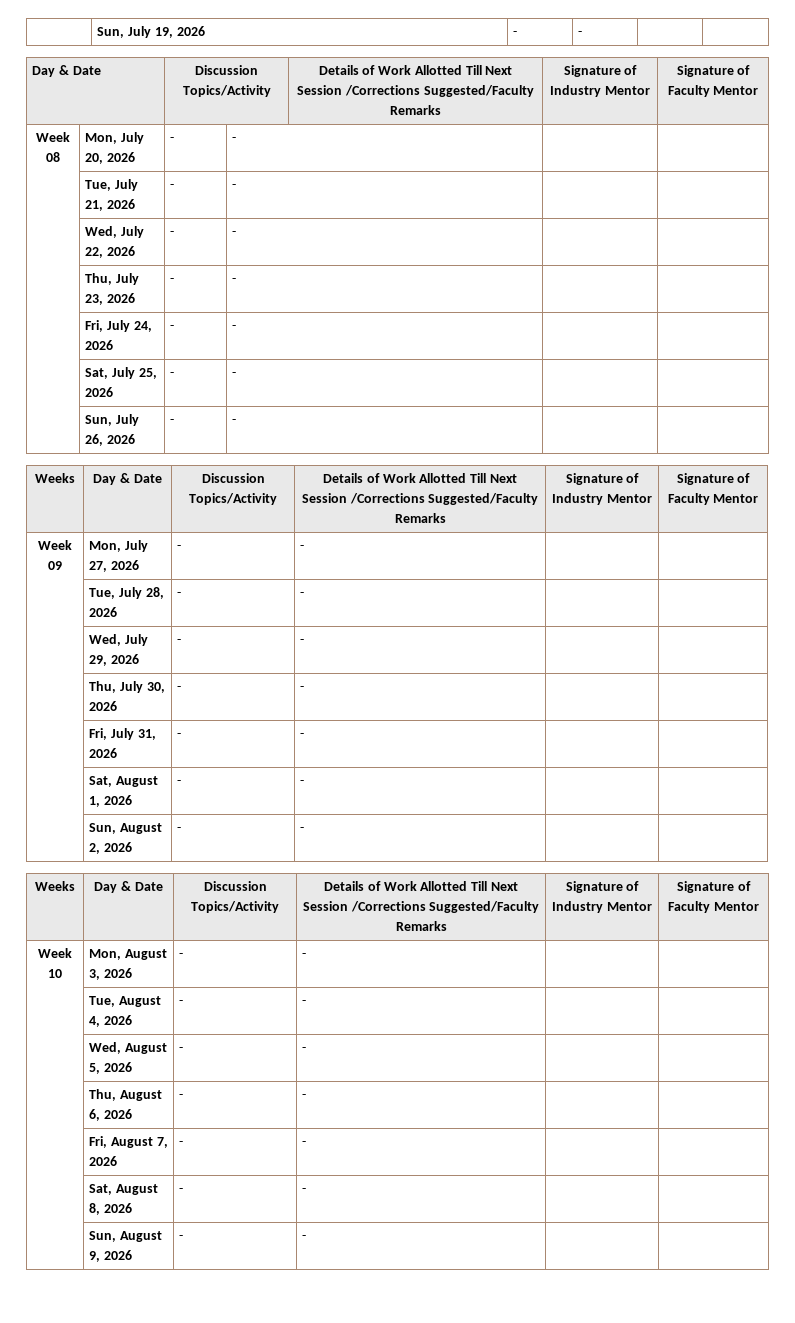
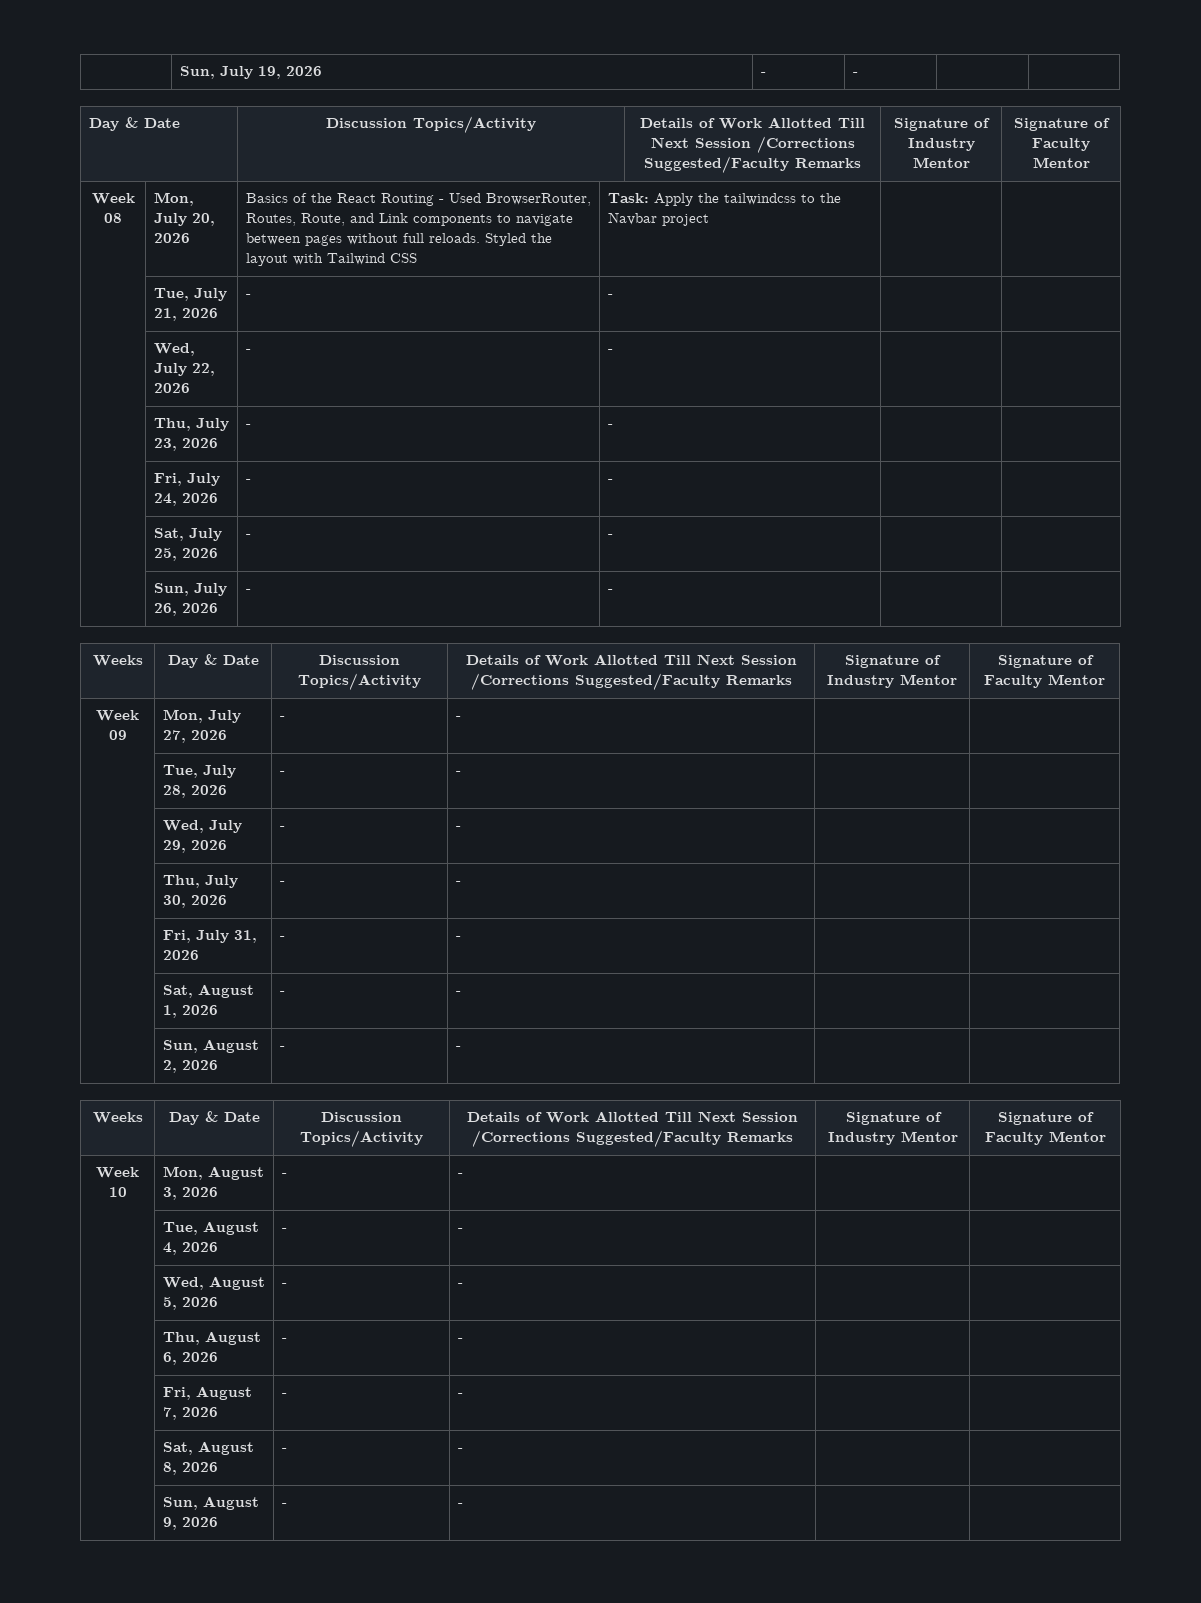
- Week 08 | Mon, July 20, 2026 | - | - | |
+ Week 08 | Mon, July 20, 2026 | Basics of the React Routing - Used BrowserRouter, Routes, Route, and Link components to navigate between pages without full reloads. Styled the layout with Tailwind CSS | Task: Apply the tailwindcss to the Navbar project | |

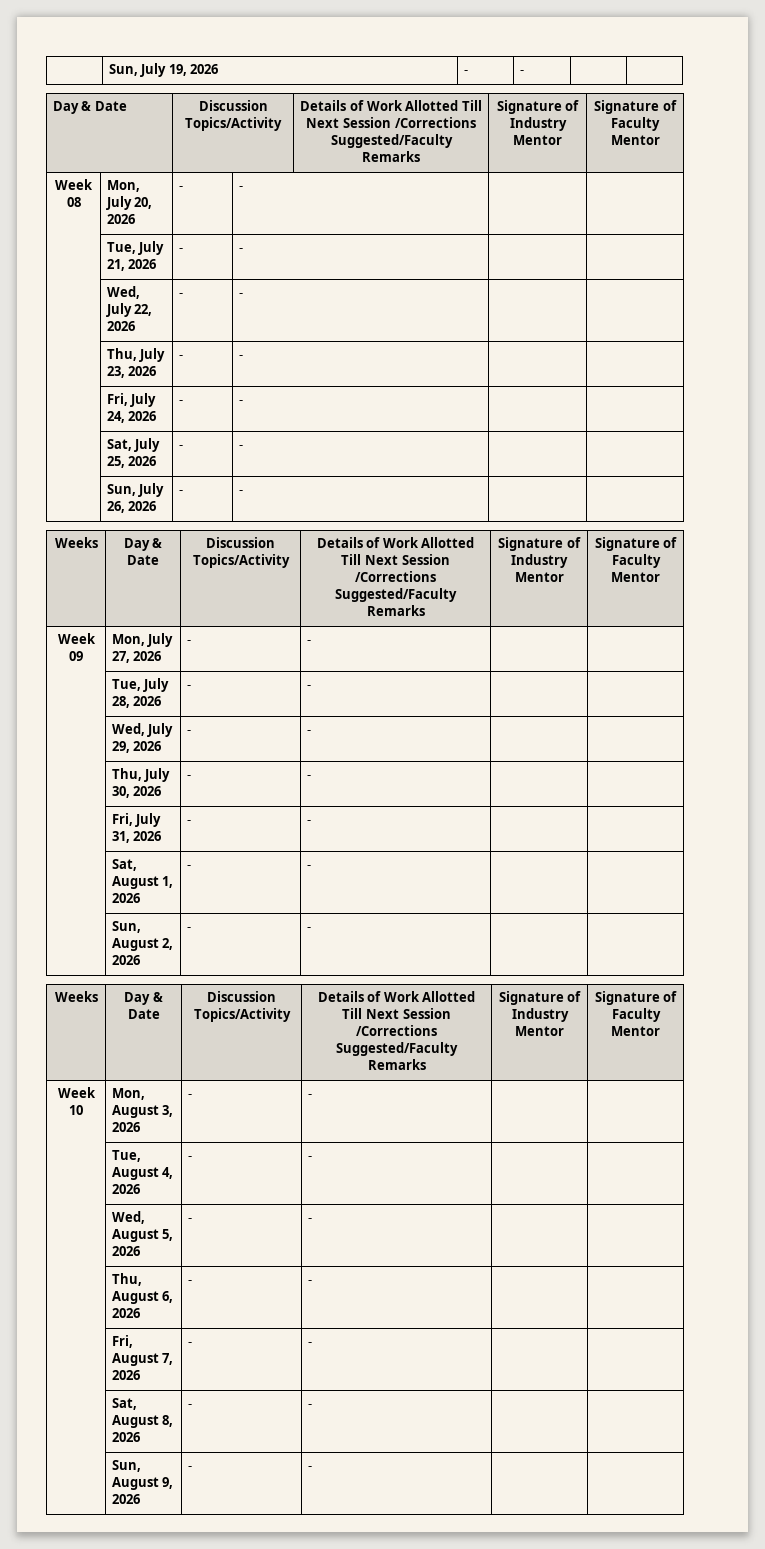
- Week 08 | Mon, July 20, 2026 | Basics of the React Routing - Used BrowserRouter, Routes, Route, and Link components to navigate between pages without full reloads. Styled the layout with Tailwind CSS | Task: Apply the tailwindcss to the Navbar project | |
+ Week 08 | Mon, July 20, 2026 | - | - | |

